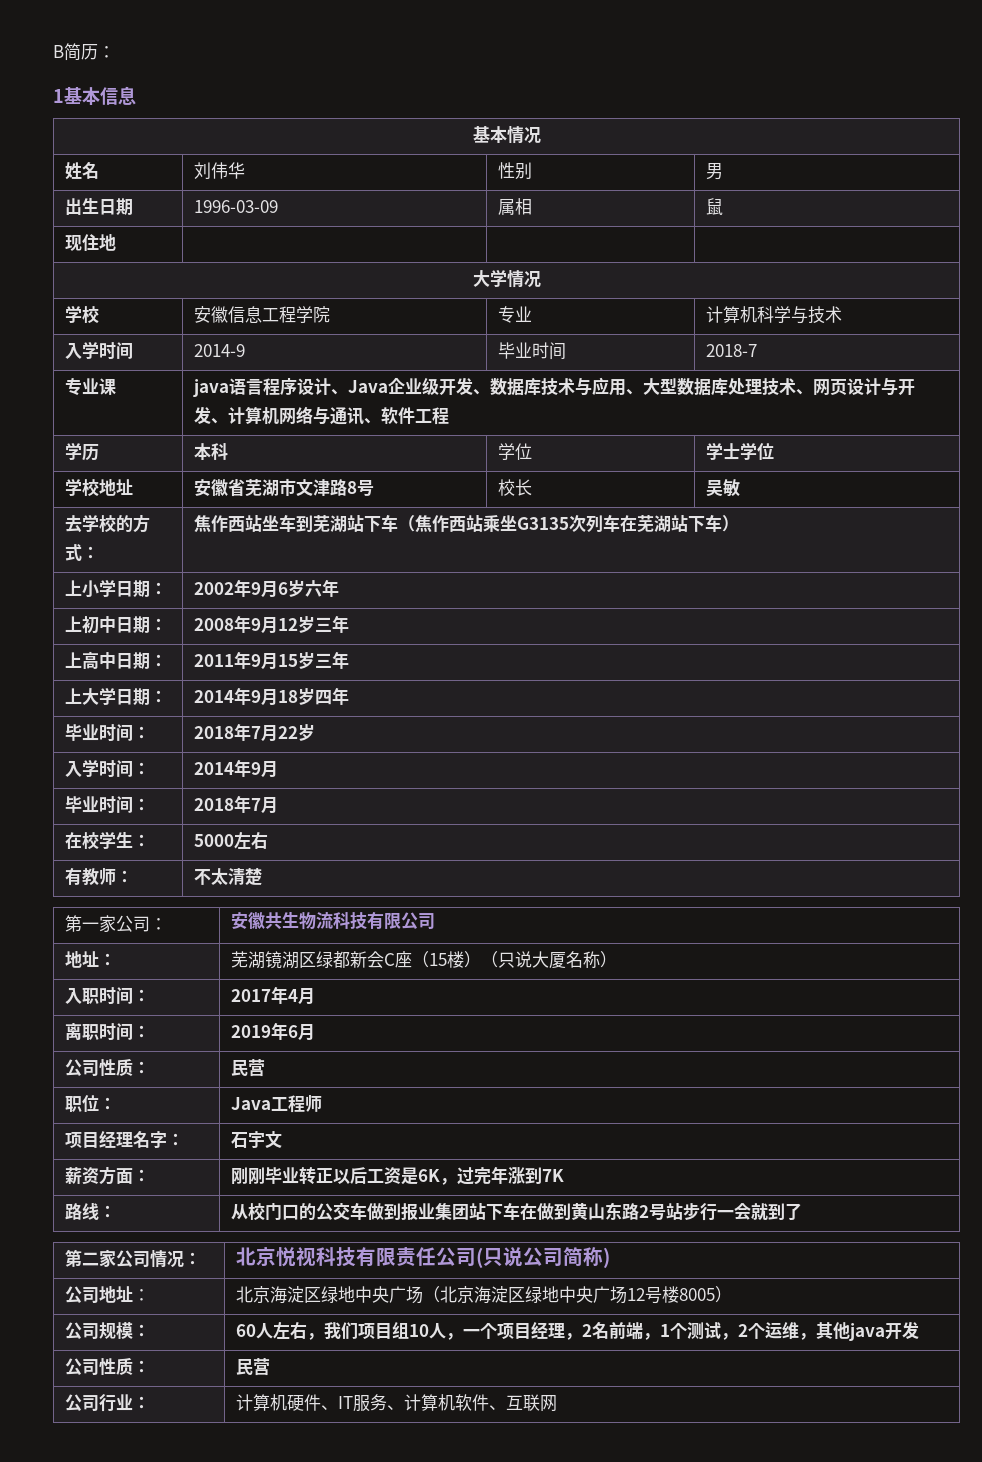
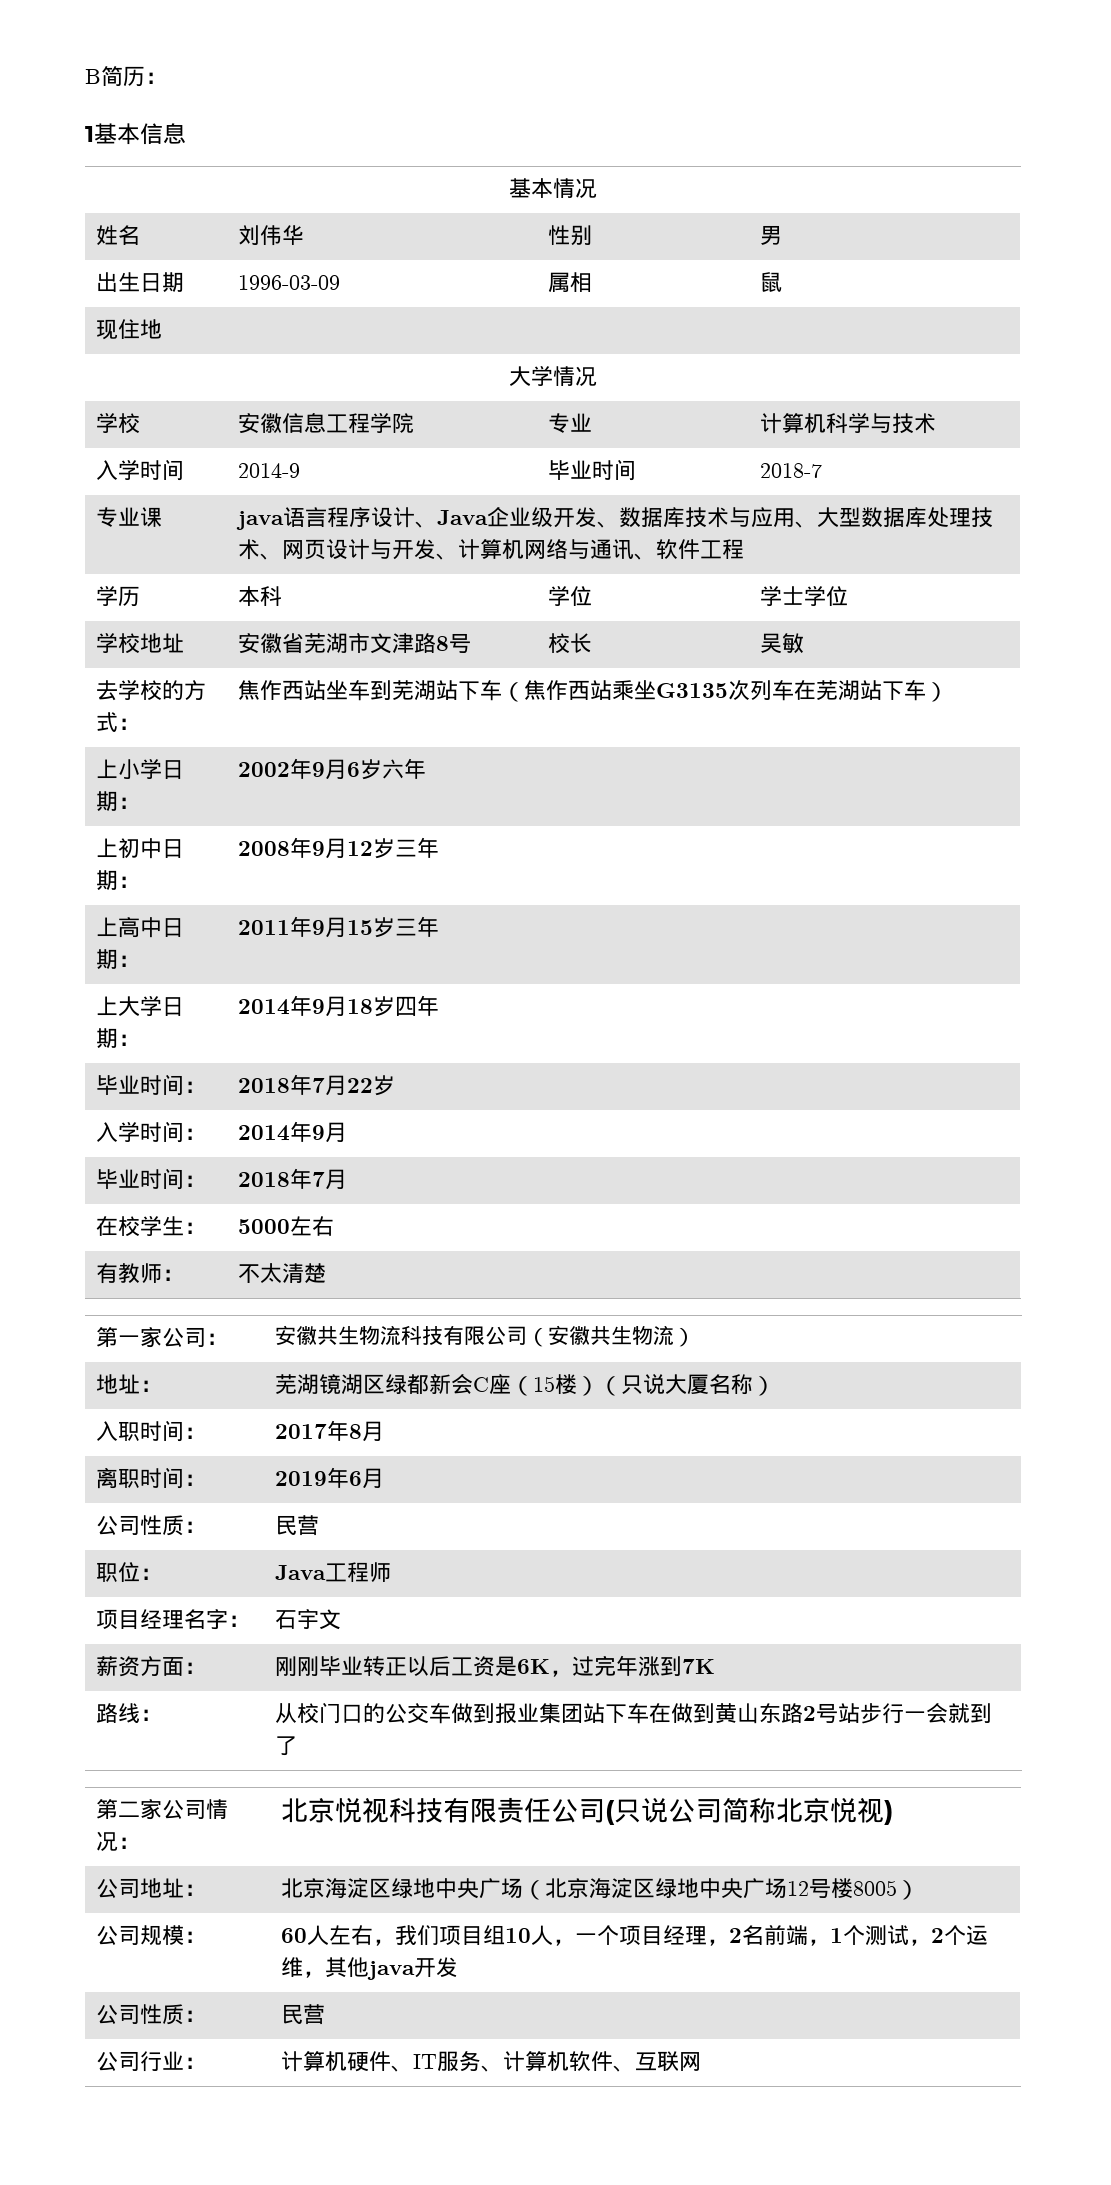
- 第一家公司： | 安徽共生物流科技有限公司
+ 第一家公司： | 安徽共生物流科技有限公司（安徽共生物流）
- 入职时间： | 2017年4月
+ 入职时间： | 2017年8月
- 第二家公司情况： | 北京悦视科技有限责任公司(只说公司简称)
+ 第二家公司情况： | 北京悦视科技有限责任公司(只说公司简称北京悦视)

